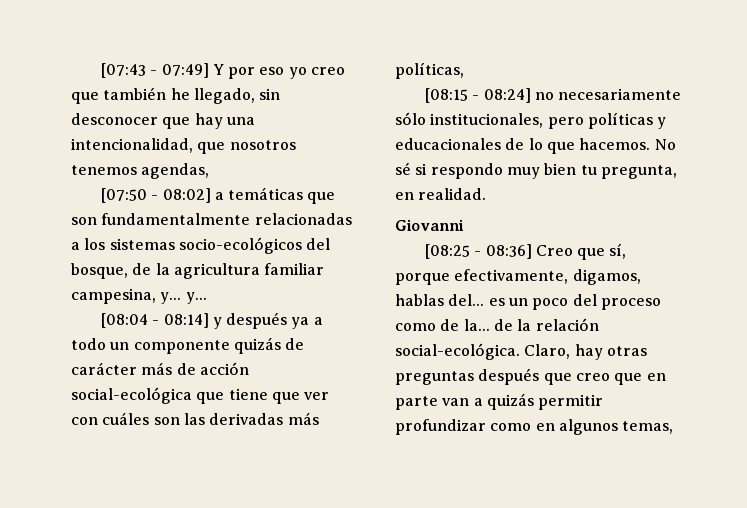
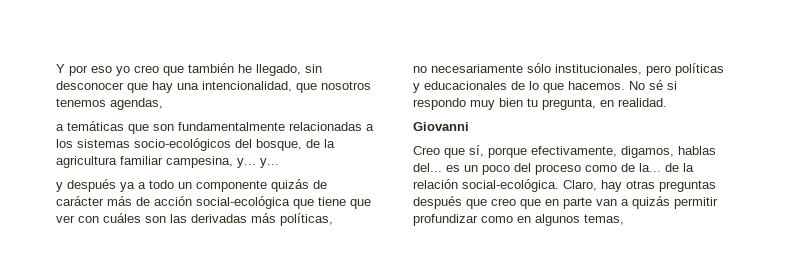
- [07:43 - 07:49] Y por eso yo creo que también he llegado, sin desconocer que hay una intencionalidad, que nosotros tenemos agendas,
+ Y por eso yo creo que también he llegado, sin desconocer que hay una intencionalidad, que nosotros tenemos agendas,
- [07:50 - 08:02] a temáticas que son fundamentalmente relacionadas a los sistemas socio-ecológicos del bosque, de la agricultura familiar campesina, y... y...
+ a temáticas que son fundamentalmente relacionadas a los sistemas socio-ecológicos del bosque, de la agricultura familiar campesina, y... y...
- [08:04 - 08:14] y después ya a todo un componente quizás de carácter más de acción social-ecológica que tiene que ver con cuáles son las derivadas más políticas,
+ y después ya a todo un componente quizás de carácter más de acción social-ecológica que tiene que ver con cuáles son las derivadas más políticas,
- [08:15 - 08:24] no necesariamente sólo institucionales, pero políticas y educacionales de lo que hacemos.
+ no necesariamente sólo institucionales, pero políticas y educacionales de lo que hacemos.
- [08:25 - 08:36] Creo que sí, porque efectivamente, digamos, hablas del... es un poco del proceso como de la... de la relación social-ecológica.
+ Creo que sí, porque efectivamente, digamos, hablas del... es un poco del proceso como de la... de la relación social-ecológica.

